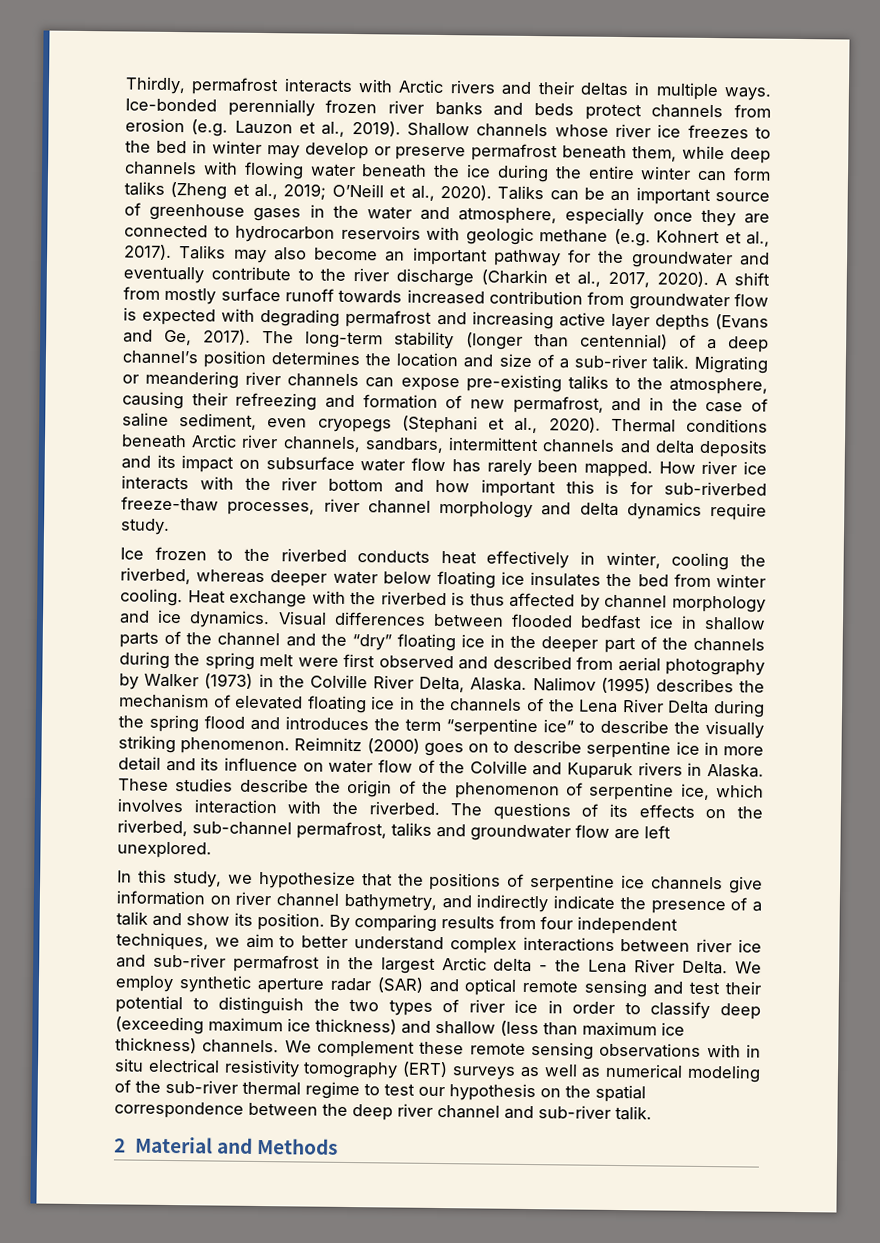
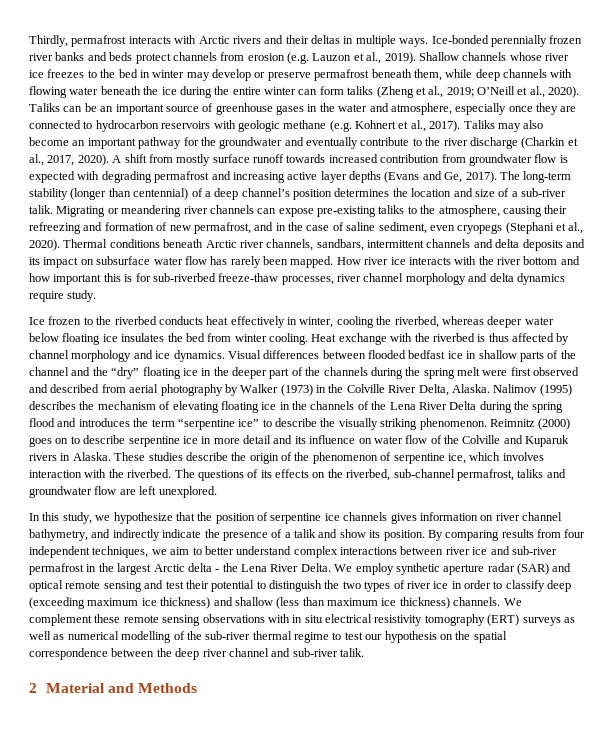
- Nalimov (1995) describes the mechanism of elevated floating ice in the channels of the Lena River Delta during the spring flood and introduces the term “serpentine ice” to describe the visually striking phenomenon.
+ Nalimov (1995) describes the mechanism of elevating floating ice in the channels of the Lena River Delta during the spring flood and introduces the term “serpentine ice” to describe the visually striking phenomenon.
- In this study, we hypothesize that the positions of serpentine ice channels give information on river channel bathymetry, and indirectly indicate the presence of a talik and show its position.
+ In this study, we hypothesize that the position of serpentine ice channels gives information on river channel bathymetry, and indirectly indicate the presence of a talik and show its position.
- We complement these remote sensing observations with in situ electrical resistivity tomography (ERT) surveys as well as numerical modeling of the sub-river thermal regime to test our hypothesis on the spatial correspondence between the deep river channel and sub-river talik.
+ We complement these remote sensing observations with in situ electrical resistivity tomography (ERT) surveys as well as numerical modelling of the sub-river thermal regime to test our hypothesis on the spatial correspondence between the deep river channel and sub-river talik.

